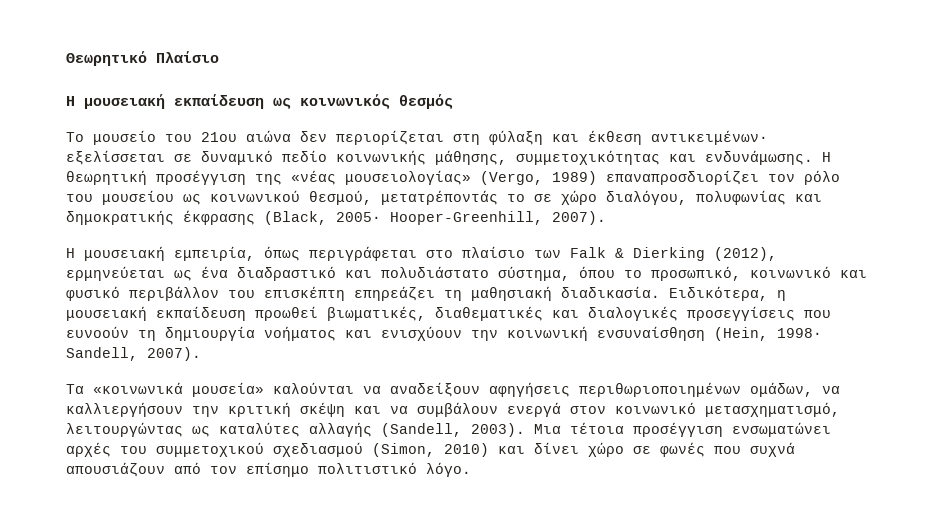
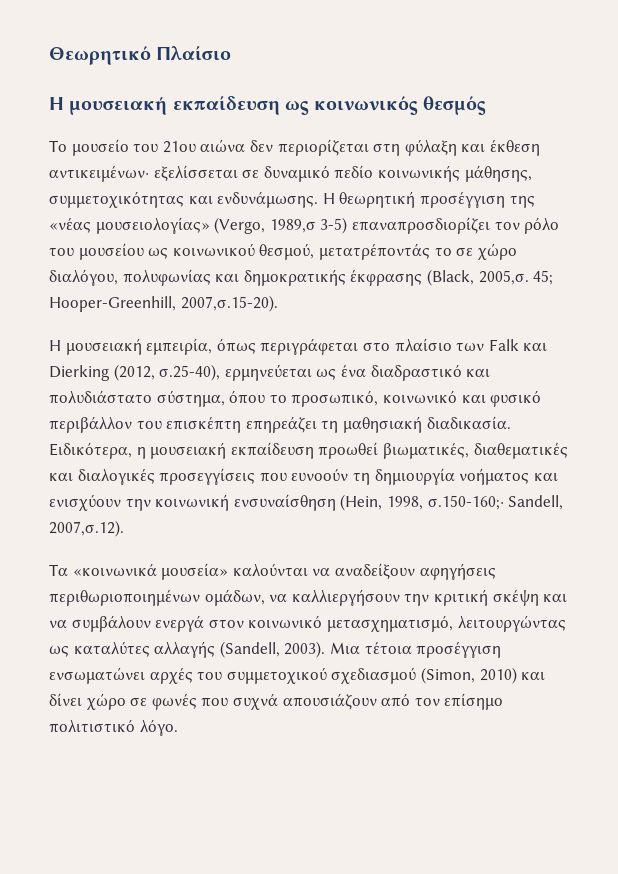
- Η θεωρητική προσέγγιση της «νέας μουσειολογίας» (Vergo, 1989) επαναπροσδιορίζει τον ρόλο του μουσείου ως κοινωνικού θεσμού, μετατρέποντάς το σε χώρο διαλόγου, πολυφωνίας και δημοκρατικής έκφρασης (Black, 2005· Hooper-Greenhill, 2007).
+ Η θεωρητική προσέγγιση της «νέας μουσειολογίας» (Vergo, 1989,σ 3-5) επαναπροσδιορίζει τον ρόλο του μουσείου ως κοινωνικού θεσμού, μετατρέποντάς το σε χώρο διαλόγου, πολυφωνίας και δημοκρατικής έκφρασης (Black, 2005,σ. 45; Hooper-Greenhill, 2007,σ.15-20).
- Η μουσειακή εμπειρία, όπως περιγράφεται στο πλαίσιο των Falk & Dierking (2012), ερμηνεύεται ως ένα διαδραστικό και πολυδιάστατο σύστημα, όπου το προσωπικό, κοινωνικό και φυσικό περιβάλλον του επισκέπτη επηρεάζει τη μαθησιακή διαδικασία.
+ Η μουσειακή εμπειρία, όπως περιγράφεται στο πλαίσιο των Falk και Dierking (2012, σ.25-40), ερμηνεύεται ως ένα διαδραστικό και πολυδιάστατο σύστημα, όπου το προσωπικό, κοινωνικό και φυσικό περιβάλλον του επισκέπτη επηρεάζει τη μαθησιακή διαδικασία.
- Ειδικότερα, η μουσειακή εκπαίδευση προωθεί βιωματικές, διαθεματικές και διαλογικές προσεγγίσεις που ευνοούν τη δημιουργία νοήματος και ενισχύουν την κοινωνική ενσυναίσθηση (Hein, 1998· Sandell, 2007).
+ Ειδικότερα, η μουσειακή εκπαίδευση προωθεί βιωματικές, διαθεματικές και διαλογικές προσεγγίσεις που ευνοούν τη δημιουργία νοήματος και ενισχύουν την κοινωνική ενσυναίσθηση (Hein, 1998, σ.150-160;· Sandell, 2007,σ.12).

